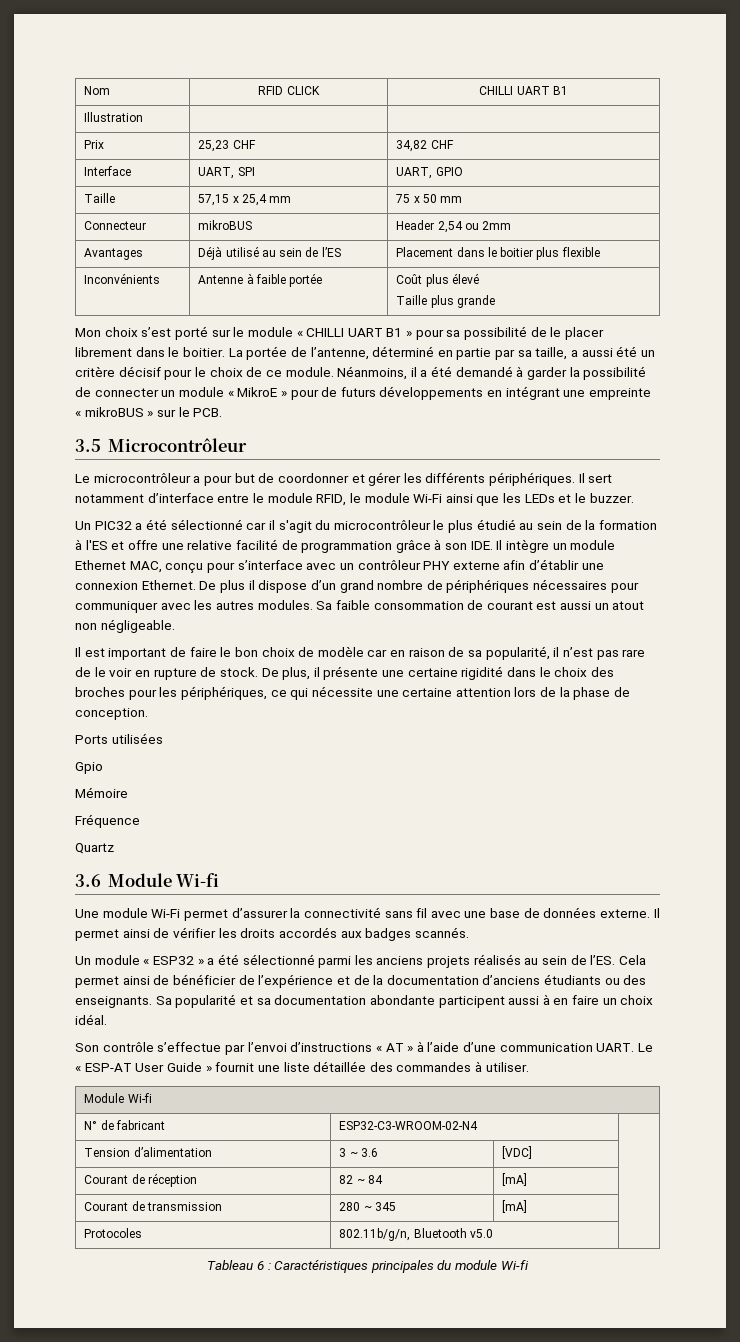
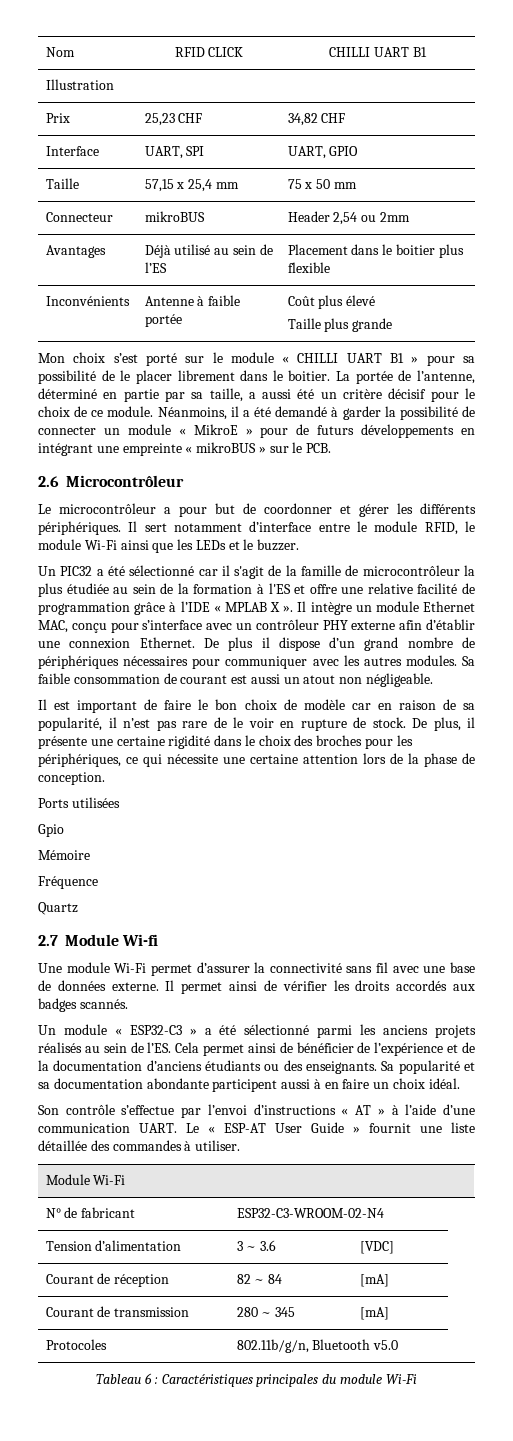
- 3.5 Microcontrôleur
+ 2.6 Microcontrôleur
- Un PIC32 a été sélectionné car il s'agit du microcontrôleur le plus étudié au sein de la formation à l'ES et offre une relative facilité de programmation grâce à son IDE. Il intègre un module Ethernet MAC, conçu pour s’interface avec un contrôleur PHY externe afin d’établir une connexion Ethernet.
+ Un PIC32 a été sélectionné car il s'agit de la famille de microcontrôleur la plus étudiée au sein de la formation à l'ES et offre une relative facilité de programmation grâce à l’IDE « MPLAB X ». Il intègre un module Ethernet MAC, conçu pour s’interface avec un contrôleur PHY externe afin d’établir une connexion Ethernet.
- 3.6 Module Wi-fi
+ 2.7 Module Wi-fi
- Un module « ESP32 » a été sélectionné parmi les anciens projets réalisés au sein de l’ES.
+ Un module « ESP32-C3 » a été sélectionné parmi les anciens projets réalisés au sein de l’ES.
  Le « ESP-AT User Guide » fournit une liste détaillée des commandes à utiliser.
- Module Wi-fi
+ Module Wi-Fi
- Tableau 6 : Caractéristiques principales du module Wi-fi
+ Tableau 6 : Caractéristiques principales du module Wi-Fi

